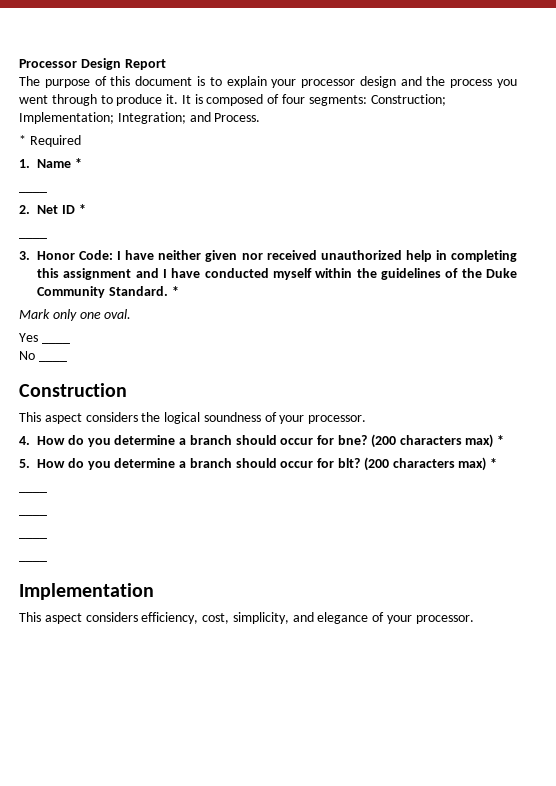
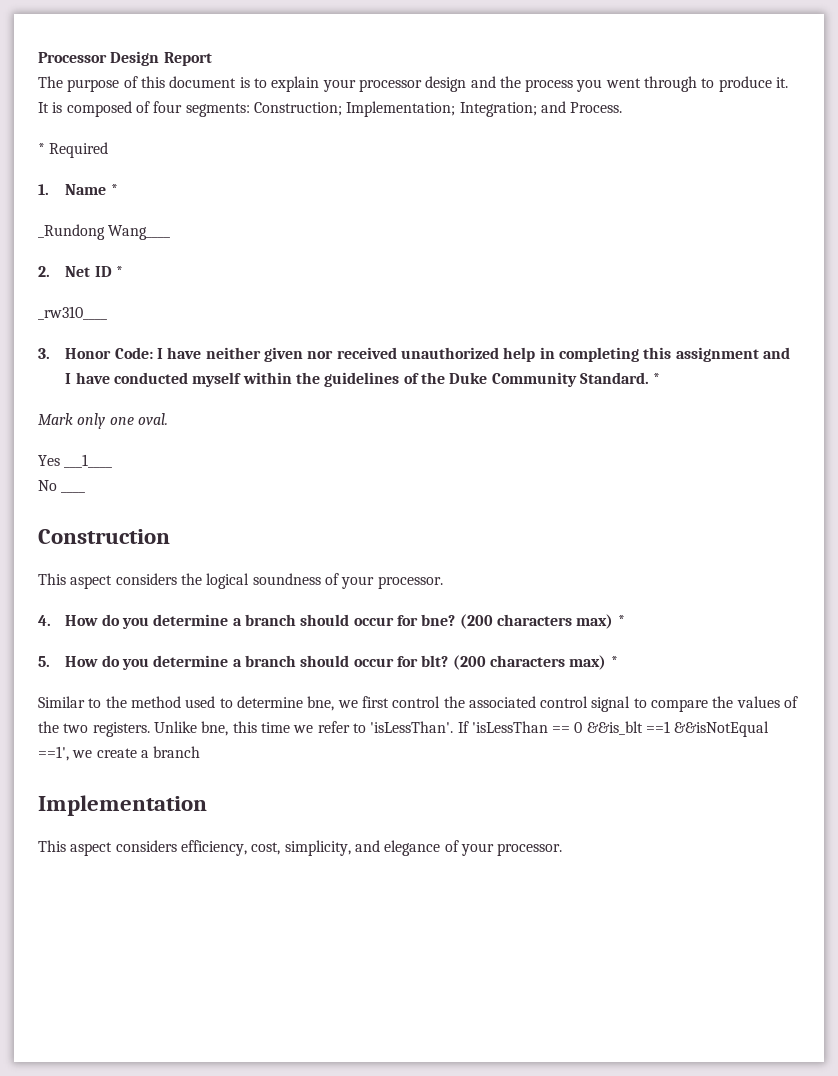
  1. Name *
- ____
+ _Rundong Wang____
  2. Net ID *
- ____
+ _rw310____
- Yes ____
+ Yes ___1____
  5. How do you determine a branch should occur for blt? (200 characters max) *
- ____
- ____
- ____
- ____
+ Similar to the method used to determine bne, we first control the associated control signal to compare the values of the two registers. Unlike bne, this time we refer to 'isLessThan'. If 'isLessThan == 0 &&is_blt ==1 &&isNotEqual ==1', we create a branch

